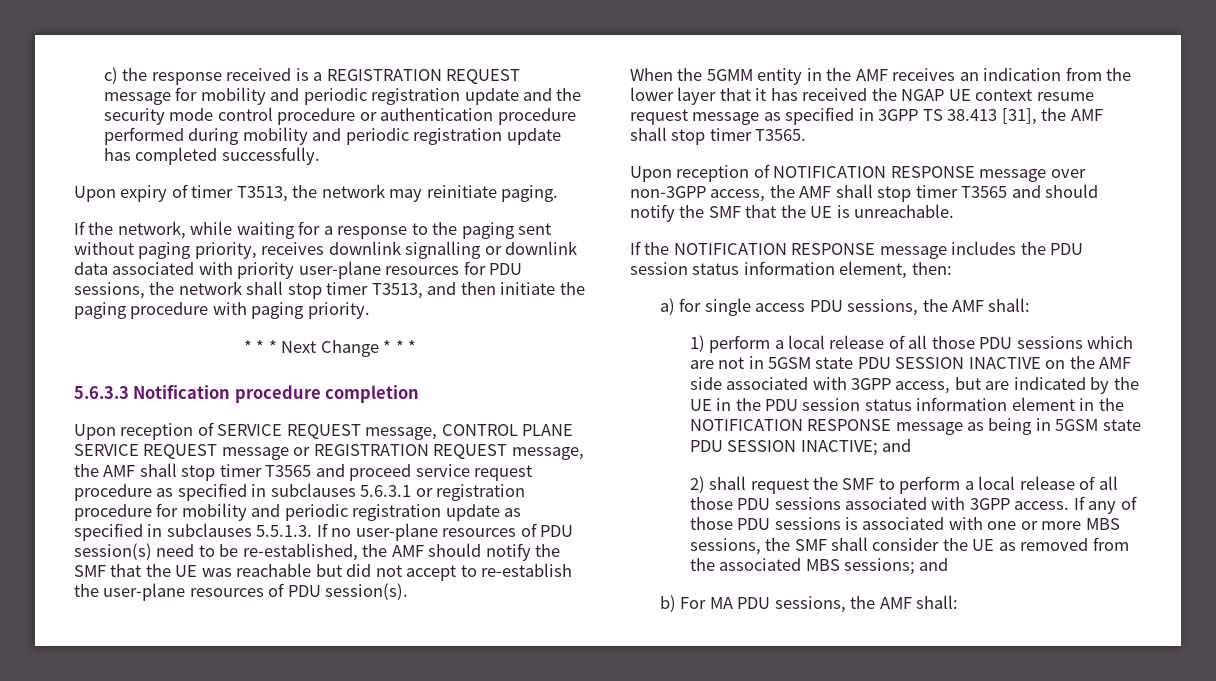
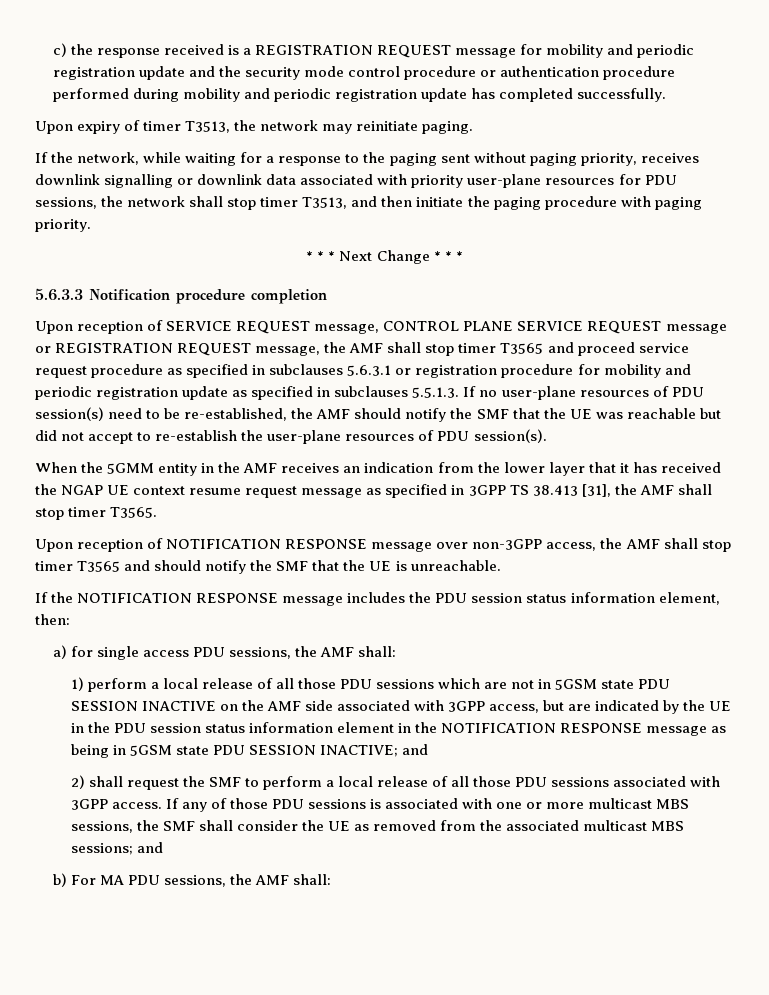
- If any of those PDU sessions is associated with one or more MBS sessions, the SMF shall consider the UE as removed from the associated MBS sessions; and
+ If any of those PDU sessions is associated with one or more multicast MBS sessions, the SMF shall consider the UE as removed from the associated multicast MBS sessions; and

